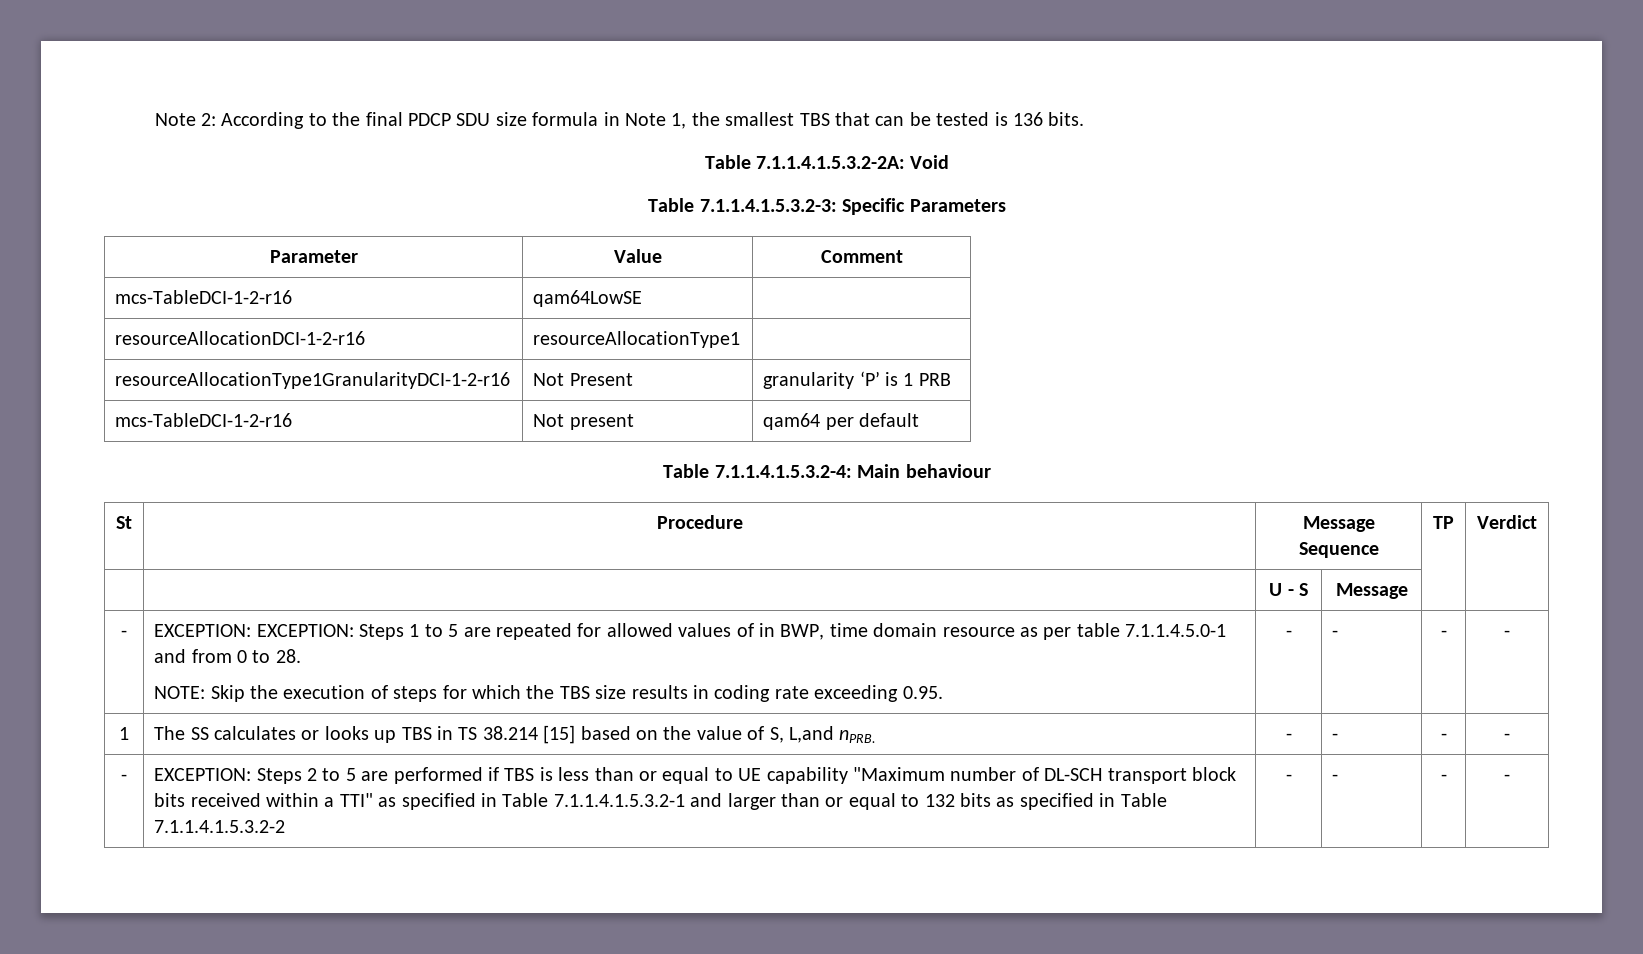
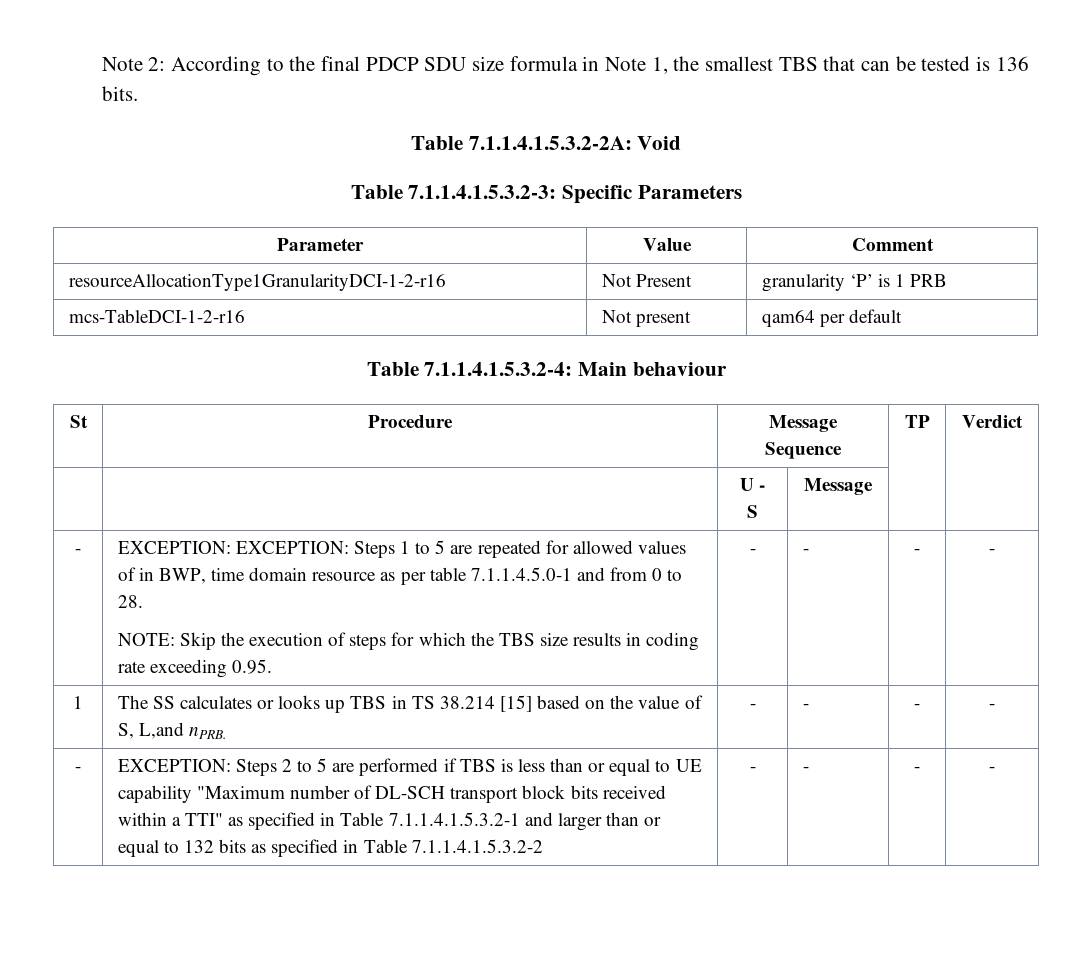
- mcs-TableDCI-1-2-r16 | qam64LowSE |
- resourceAllocationDCI-1-2-r16 | resourceAllocationType1 |

